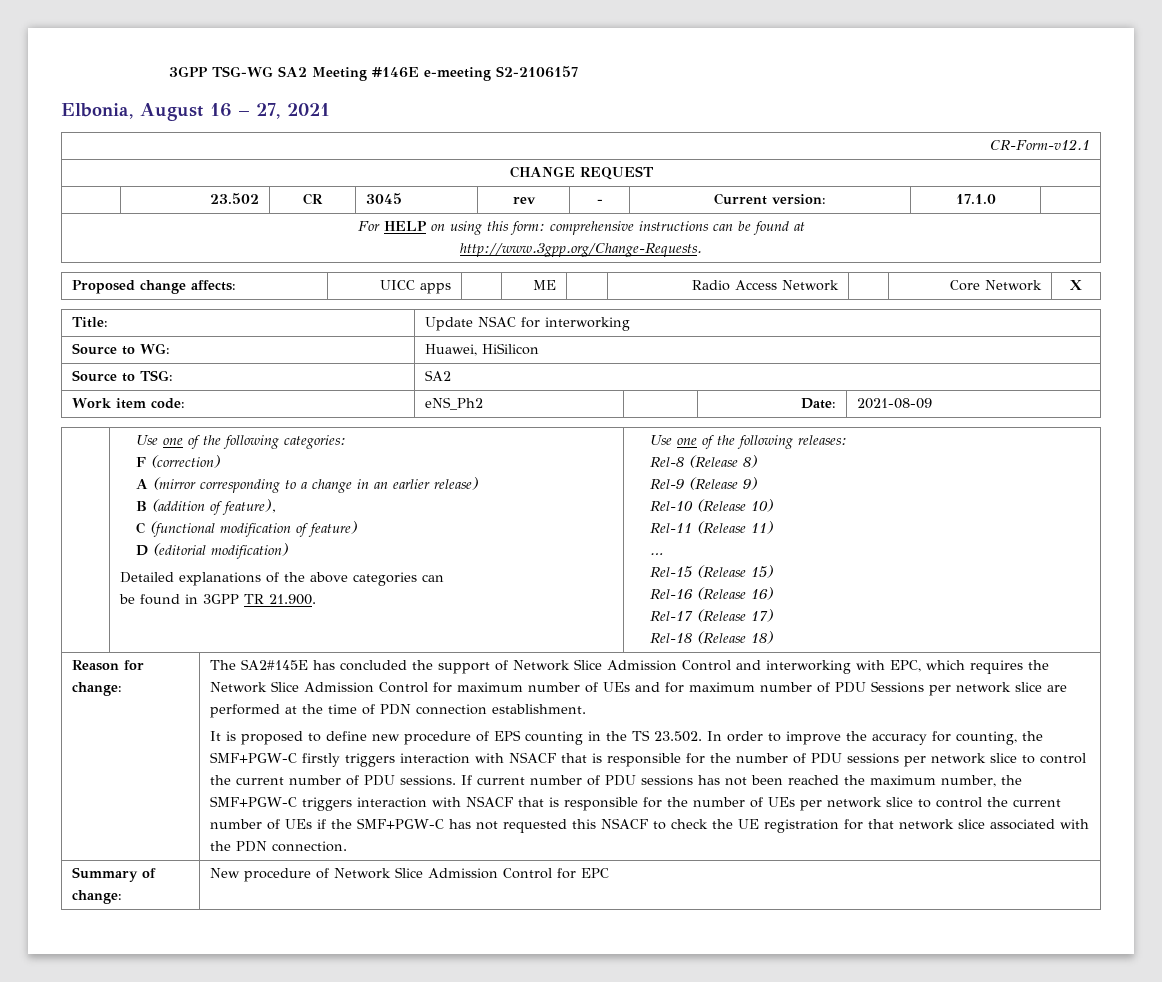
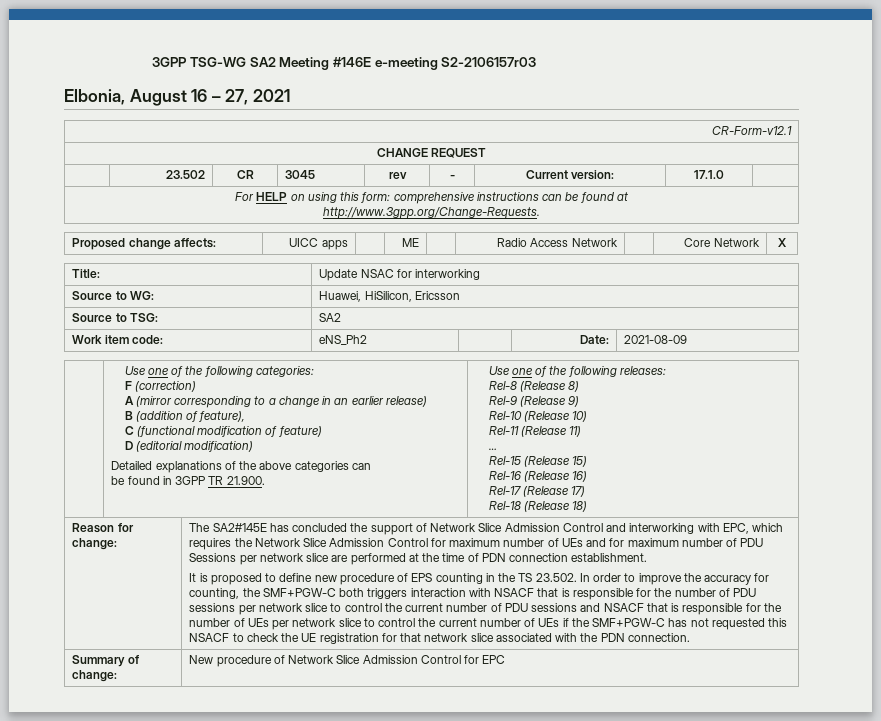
- 3GPP TSG-WG SA2 Meeting #146E e-meeting S2-2106157
+ 3GPP TSG-WG SA2 Meeting #146E e-meeting S2-2106157r03
- Source to WG: | Huawei, HiSilicon
+ Source to WG: | Huawei, HiSilicon, Ericsson
- It is proposed to define new procedure of EPS counting in the TS 23.502. In order to improve the accuracy for counting, the SMF+PGW-C firstly triggers interaction with NSACF that is responsible for the number of PDU sessions per network slice to control the current number of PDU sessions. If current number of PDU sessions has not been reached the maximum number, the SMF+PGW-C triggers interaction with NSACF that is responsible for the number of UEs per network slice to control the current number of UEs if the SMF+PGW-C has not requested this NSACF to check the UE registration for that network slice associated with the PDN connection.
+ It is proposed to define new procedure of EPS counting in the TS 23.502. In order to improve the accuracy for counting, the SMF+PGW-C both triggers interaction with NSACF that is responsible for the number of PDU sessions per network slice to control the current number of PDU sessions and NSACF that is responsible for the number of UEs per network slice to control the current number of UEs if the SMF+PGW-C has not requested this NSACF to check the UE registration for that network slice associated with the PDN connection.

